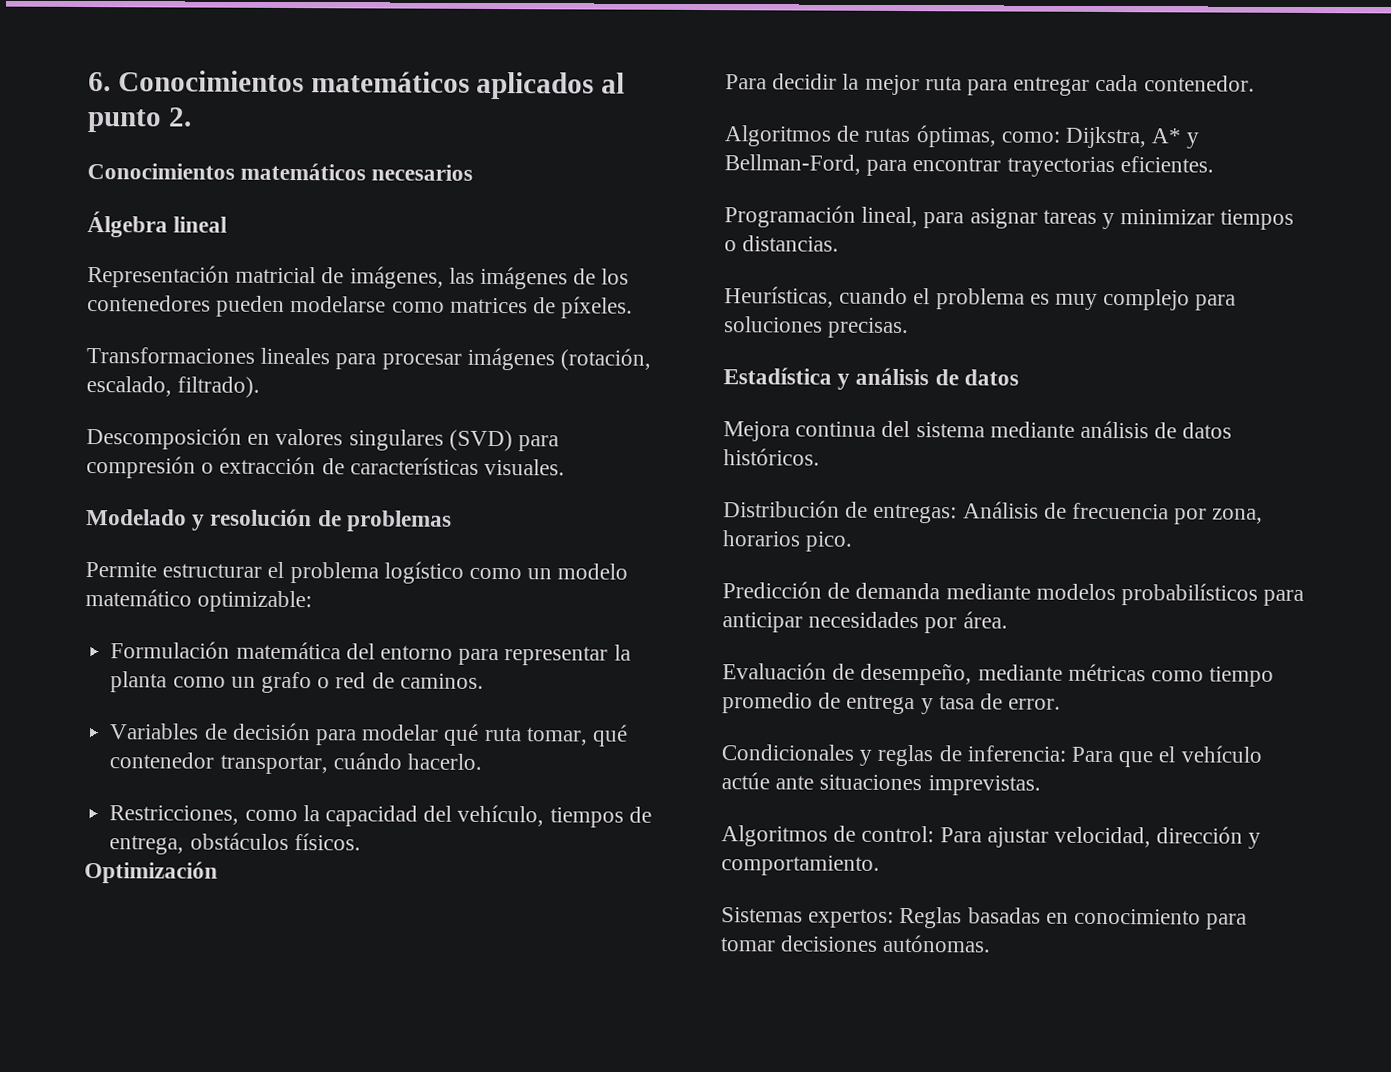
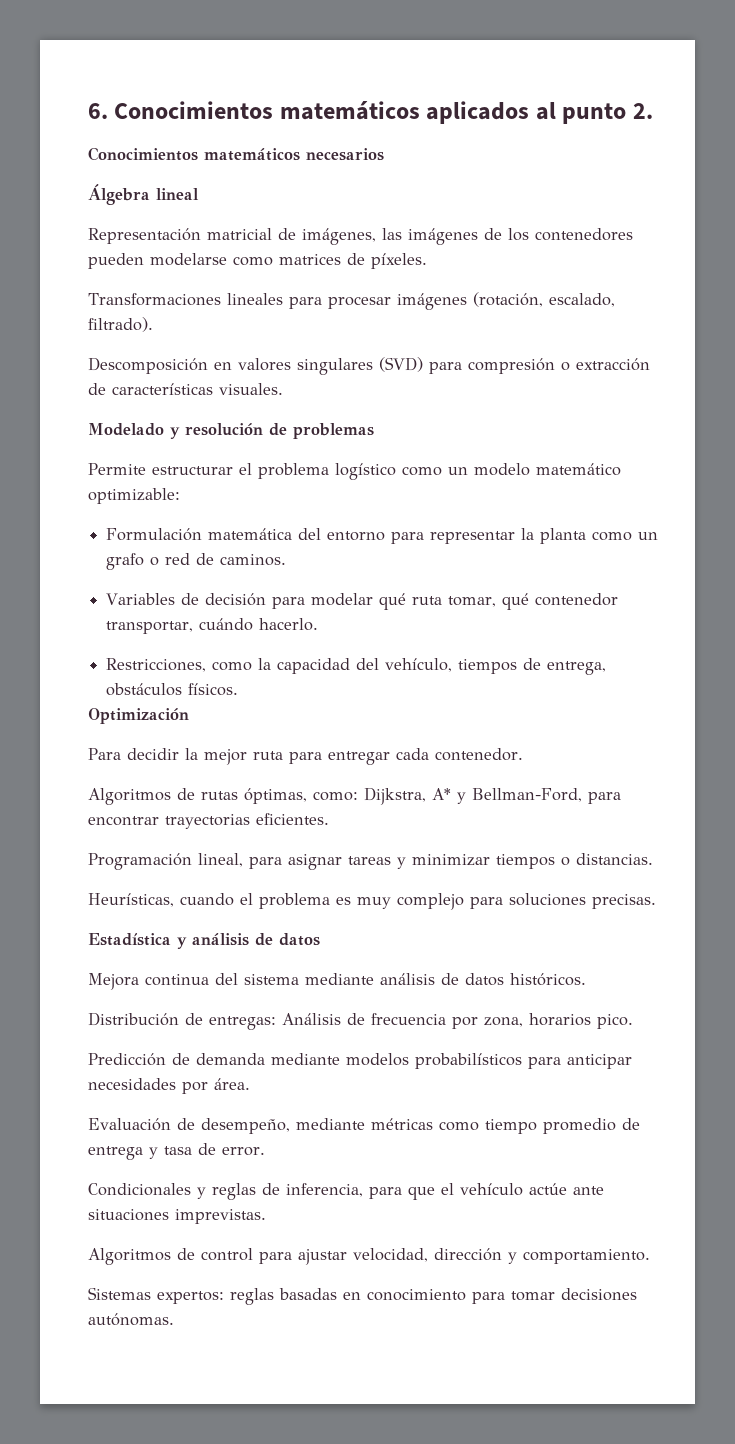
- Condicionales y reglas de inferencia: Para que el vehículo actúe ante situaciones imprevistas.
+ Condicionales y reglas de inferencia, para que el vehículo actúe ante situaciones imprevistas.
- Algoritmos de control: Para ajustar velocidad, dirección y comportamiento.
+ Algoritmos de control para ajustar velocidad, dirección y comportamiento.
- Sistemas expertos: Reglas basadas en conocimiento para tomar decisiones autónomas.
+ Sistemas expertos: reglas basadas en conocimiento para tomar decisiones autónomas.

